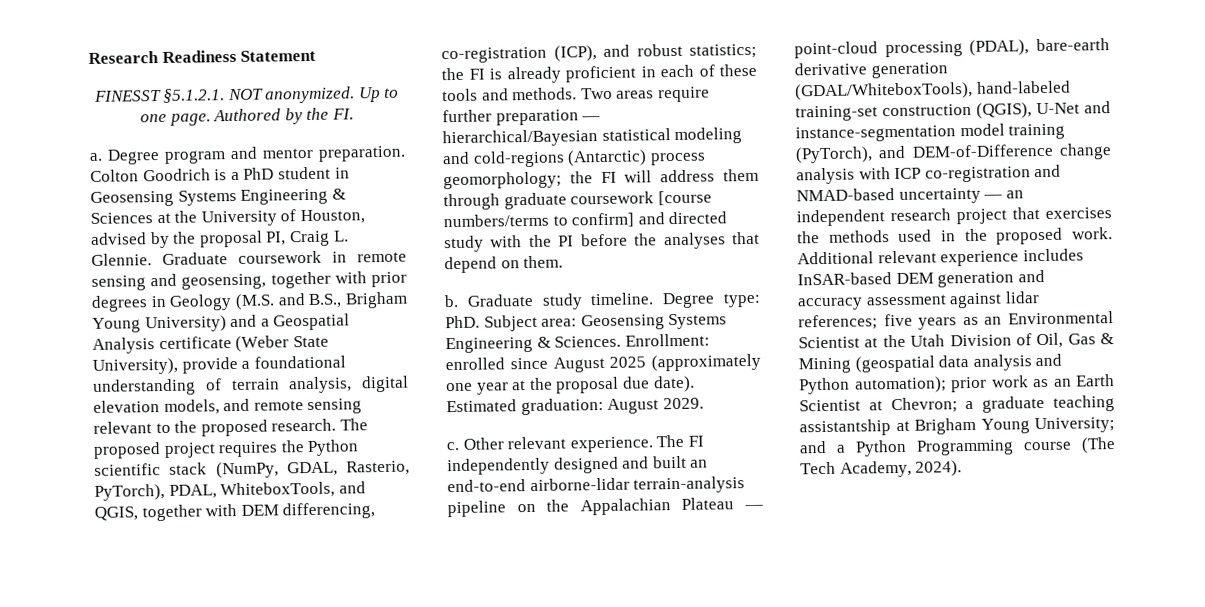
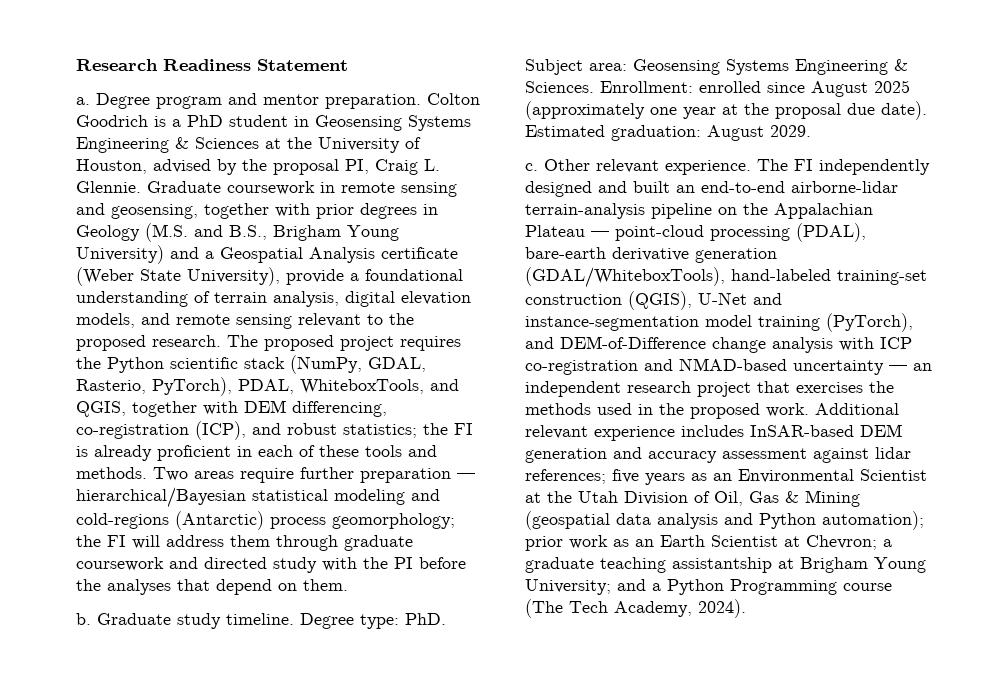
- FINESST §5.1.2.1. NOT anonymized. Up to one page. Authored by the FI.
- Two areas require further preparation — hierarchical/Bayesian statistical modeling and cold-regions (Antarctic) process geomorphology; the FI will address them through graduate coursework [course numbers/terms to confirm] and directed study with the PI before the analyses that depend on them.
+ Two areas require further preparation — hierarchical/Bayesian statistical modeling and cold-regions (Antarctic) process geomorphology; the FI will address them through graduate coursework and directed study with the PI before the analyses that depend on them.

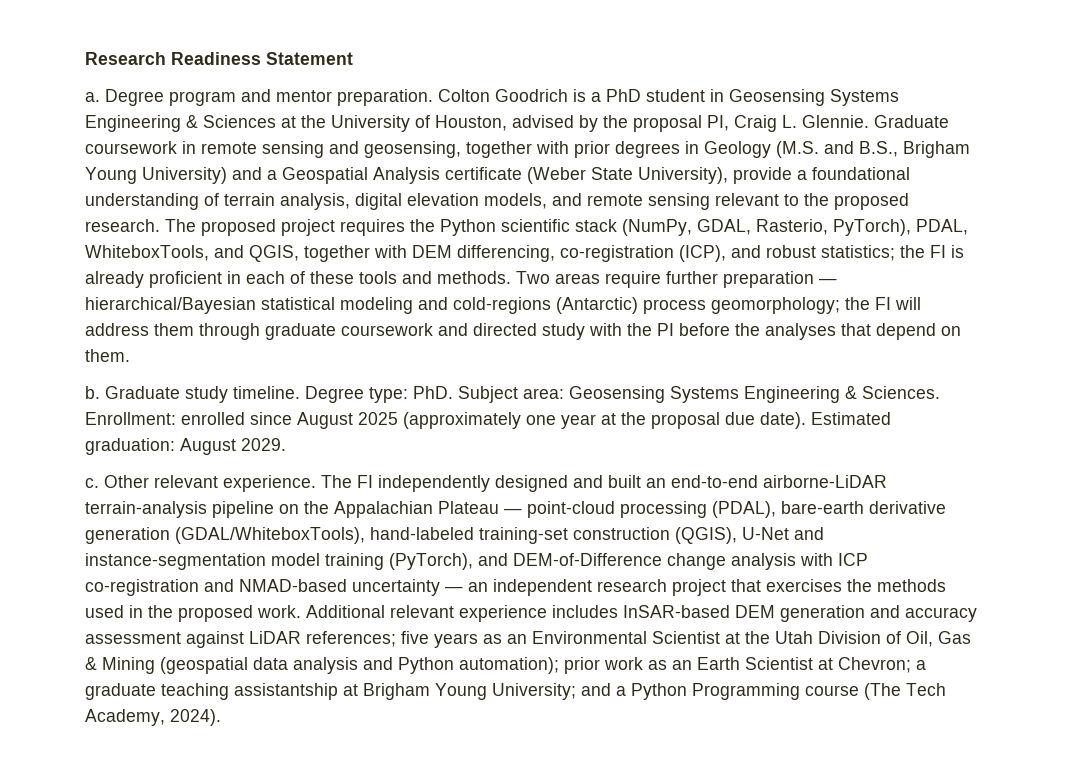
- The FI independently designed and built an end-to-end airborne-lidar terrain-analysis pipeline on the Appalachian Plateau — point-cloud processing (PDAL), bare-earth derivative generation (GDAL/WhiteboxTools), hand-labeled training-set construction (QGIS), U-Net and instance-segmentation model training (PyTorch), and DEM-of-Difference change analysis with ICP co-registration and NMAD-based uncertainty — an independent research project that exercises the methods used in the proposed work.
+ The FI independently designed and built an end-to-end airborne-LiDAR terrain-analysis pipeline on the Appalachian Plateau — point-cloud processing (PDAL), bare-earth derivative generation (GDAL/WhiteboxTools), hand-labeled training-set construction (QGIS), U-Net and instance-segmentation model training (PyTorch), and DEM-of-Difference change analysis with ICP co-registration and NMAD-based uncertainty — an independent research project that exercises the methods used in the proposed work.
- Additional relevant experience includes InSAR-based DEM generation and accuracy assessment against lidar references; five years as an Environmental Scientist at the Utah Division of Oil, Gas & Mining (geospatial data analysis and Python automation); prior work as an Earth Scientist at Chevron; a graduate teaching assistantship at Brigham Young University; and a Python Programming course (The Tech Academy, 2024).
+ Additional relevant experience includes InSAR-based DEM generation and accuracy assessment against LiDAR references; five years as an Environmental Scientist at the Utah Division of Oil, Gas & Mining (geospatial data analysis and Python automation); prior work as an Earth Scientist at Chevron; a graduate teaching assistantship at Brigham Young University; and a Python Programming course (The Tech Academy, 2024).

